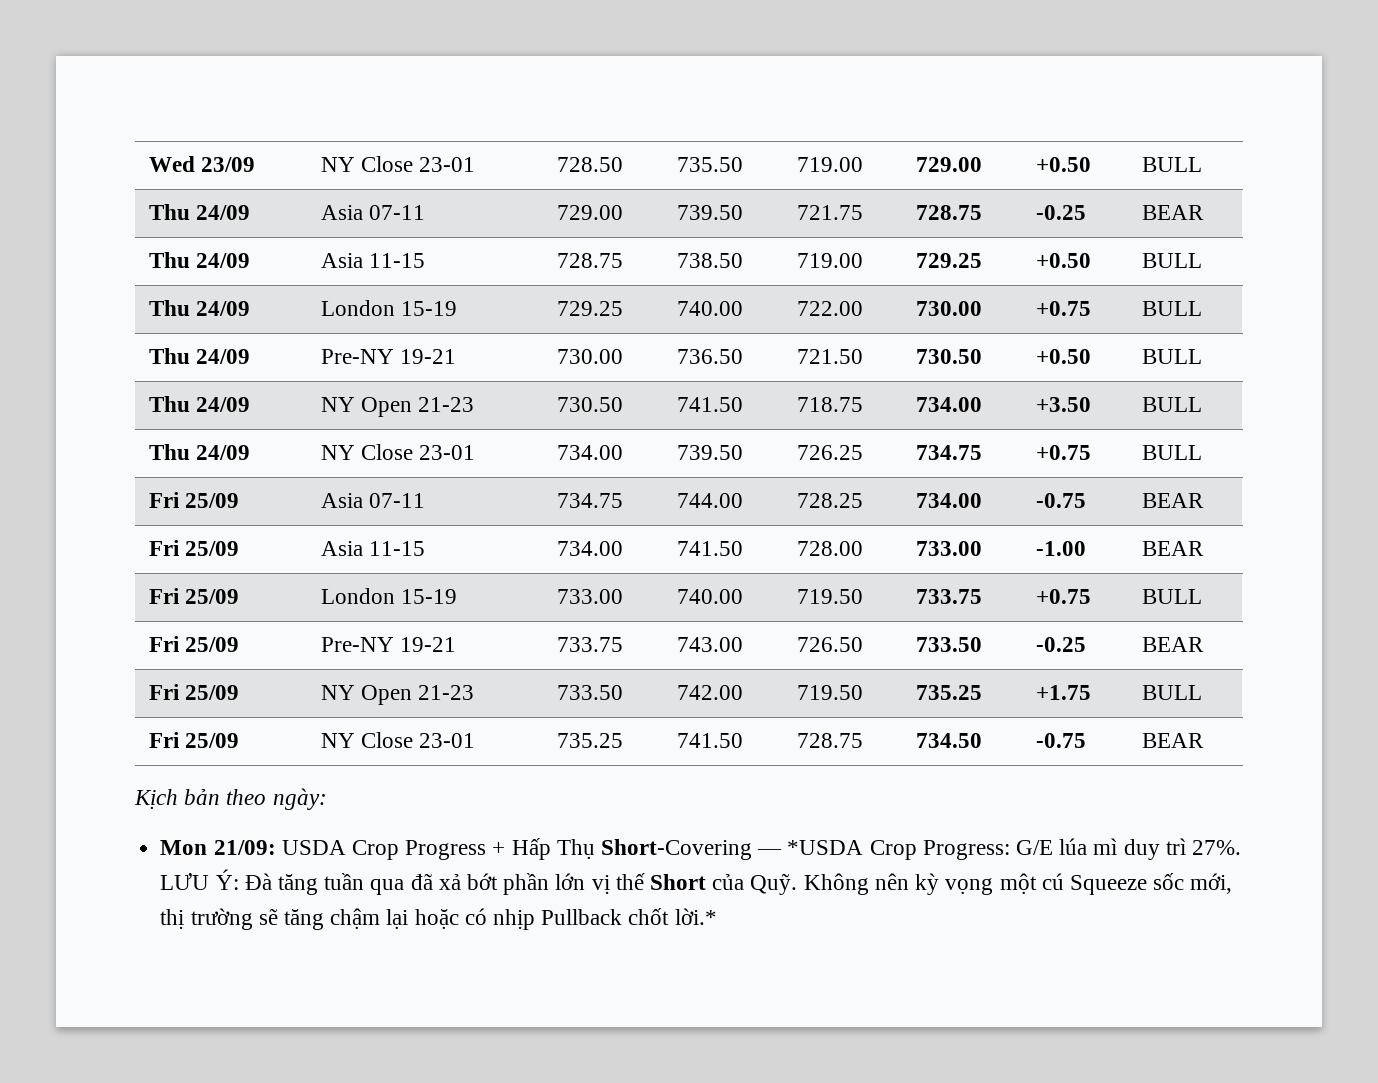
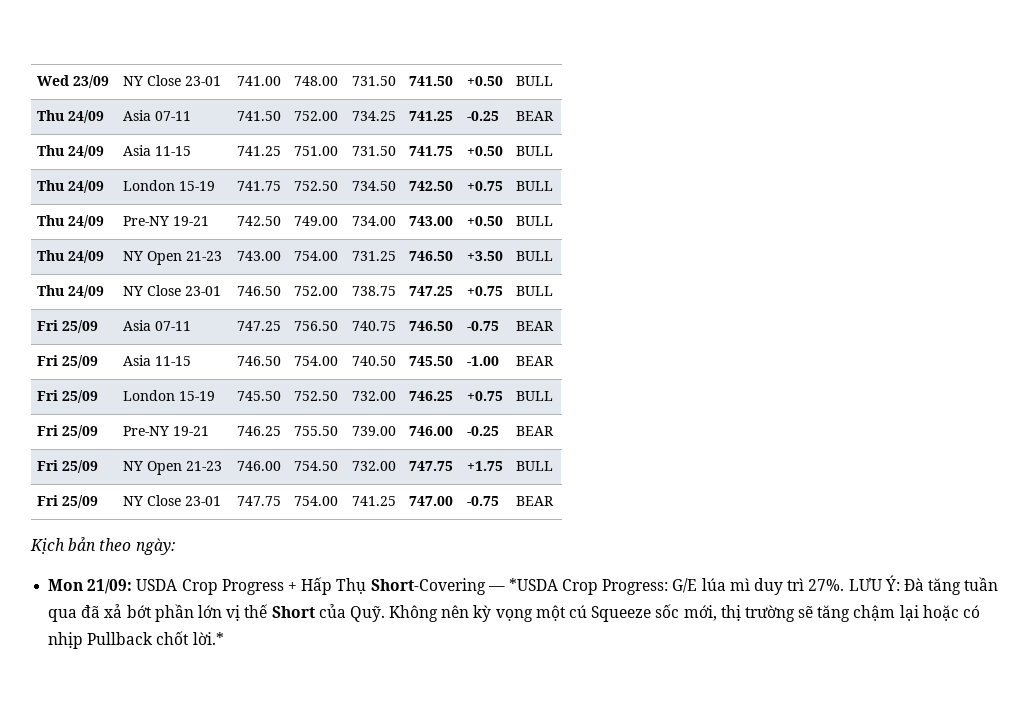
- Wed 23/09 | NY Close 23-01 | 728.50 | 735.50 | 719.00 | 729.00 | +0.50 | BULL
+ Wed 23/09 | NY Close 23-01 | 741.00 | 748.00 | 731.50 | 741.50 | +0.50 | BULL
- Thu 24/09 | Asia 07-11 | 729.00 | 739.50 | 721.75 | 728.75 | -0.25 | BEAR
+ Thu 24/09 | Asia 07-11 | 741.50 | 752.00 | 734.25 | 741.25 | -0.25 | BEAR
- Thu 24/09 | Asia 11-15 | 728.75 | 738.50 | 719.00 | 729.25 | +0.50 | BULL
+ Thu 24/09 | Asia 11-15 | 741.25 | 751.00 | 731.50 | 741.75 | +0.50 | BULL
- Thu 24/09 | London 15-19 | 729.25 | 740.00 | 722.00 | 730.00 | +0.75 | BULL
+ Thu 24/09 | London 15-19 | 741.75 | 752.50 | 734.50 | 742.50 | +0.75 | BULL
- Thu 24/09 | Pre-NY 19-21 | 730.00 | 736.50 | 721.50 | 730.50 | +0.50 | BULL
+ Thu 24/09 | Pre-NY 19-21 | 742.50 | 749.00 | 734.00 | 743.00 | +0.50 | BULL
- Thu 24/09 | NY Open 21-23 | 730.50 | 741.50 | 718.75 | 734.00 | +3.50 | BULL
+ Thu 24/09 | NY Open 21-23 | 743.00 | 754.00 | 731.25 | 746.50 | +3.50 | BULL
- Thu 24/09 | NY Close 23-01 | 734.00 | 739.50 | 726.25 | 734.75 | +0.75 | BULL
+ Thu 24/09 | NY Close 23-01 | 746.50 | 752.00 | 738.75 | 747.25 | +0.75 | BULL
- Fri 25/09 | Asia 07-11 | 734.75 | 744.00 | 728.25 | 734.00 | -0.75 | BEAR
+ Fri 25/09 | Asia 07-11 | 747.25 | 756.50 | 740.75 | 746.50 | -0.75 | BEAR
- Fri 25/09 | Asia 11-15 | 734.00 | 741.50 | 728.00 | 733.00 | -1.00 | BEAR
+ Fri 25/09 | Asia 11-15 | 746.50 | 754.00 | 740.50 | 745.50 | -1.00 | BEAR
- Fri 25/09 | London 15-19 | 733.00 | 740.00 | 719.50 | 733.75 | +0.75 | BULL
+ Fri 25/09 | London 15-19 | 745.50 | 752.50 | 732.00 | 746.25 | +0.75 | BULL
- Fri 25/09 | Pre-NY 19-21 | 733.75 | 743.00 | 726.50 | 733.50 | -0.25 | BEAR
+ Fri 25/09 | Pre-NY 19-21 | 746.25 | 755.50 | 739.00 | 746.00 | -0.25 | BEAR
- Fri 25/09 | NY Open 21-23 | 733.50 | 742.00 | 719.50 | 735.25 | +1.75 | BULL
+ Fri 25/09 | NY Open 21-23 | 746.00 | 754.50 | 732.00 | 747.75 | +1.75 | BULL
- Fri 25/09 | NY Close 23-01 | 735.25 | 741.50 | 728.75 | 734.50 | -0.75 | BEAR
+ Fri 25/09 | NY Close 23-01 | 747.75 | 754.00 | 741.25 | 747.00 | -0.75 | BEAR

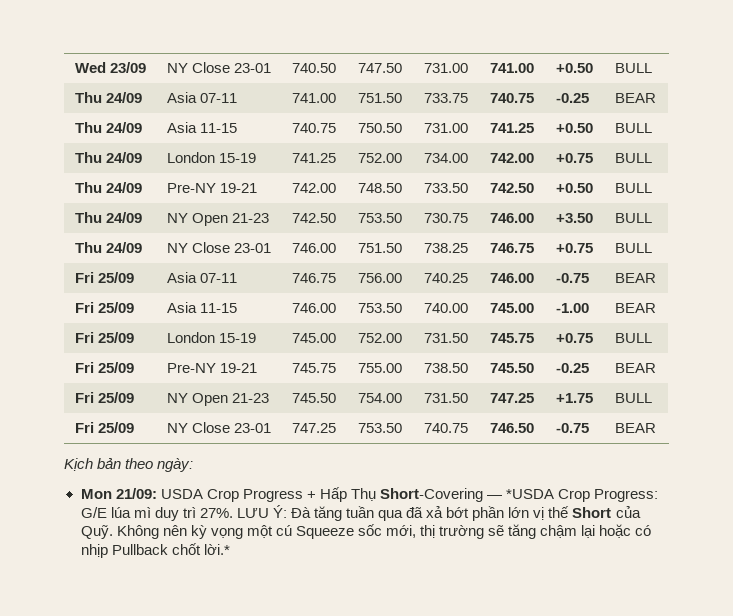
- Wed 23/09 | NY Close 23-01 | 741.00 | 748.00 | 731.50 | 741.50 | +0.50 | BULL
+ Wed 23/09 | NY Close 23-01 | 740.50 | 747.50 | 731.00 | 741.00 | +0.50 | BULL
- Thu 24/09 | Asia 07-11 | 741.50 | 752.00 | 734.25 | 741.25 | -0.25 | BEAR
+ Thu 24/09 | Asia 07-11 | 741.00 | 751.50 | 733.75 | 740.75 | -0.25 | BEAR
- Thu 24/09 | Asia 11-15 | 741.25 | 751.00 | 731.50 | 741.75 | +0.50 | BULL
+ Thu 24/09 | Asia 11-15 | 740.75 | 750.50 | 731.00 | 741.25 | +0.50 | BULL
- Thu 24/09 | London 15-19 | 741.75 | 752.50 | 734.50 | 742.50 | +0.75 | BULL
+ Thu 24/09 | London 15-19 | 741.25 | 752.00 | 734.00 | 742.00 | +0.75 | BULL
- Thu 24/09 | Pre-NY 19-21 | 742.50 | 749.00 | 734.00 | 743.00 | +0.50 | BULL
+ Thu 24/09 | Pre-NY 19-21 | 742.00 | 748.50 | 733.50 | 742.50 | +0.50 | BULL
- Thu 24/09 | NY Open 21-23 | 743.00 | 754.00 | 731.25 | 746.50 | +3.50 | BULL
+ Thu 24/09 | NY Open 21-23 | 742.50 | 753.50 | 730.75 | 746.00 | +3.50 | BULL
- Thu 24/09 | NY Close 23-01 | 746.50 | 752.00 | 738.75 | 747.25 | +0.75 | BULL
+ Thu 24/09 | NY Close 23-01 | 746.00 | 751.50 | 738.25 | 746.75 | +0.75 | BULL
- Fri 25/09 | Asia 07-11 | 747.25 | 756.50 | 740.75 | 746.50 | -0.75 | BEAR
+ Fri 25/09 | Asia 07-11 | 746.75 | 756.00 | 740.25 | 746.00 | -0.75 | BEAR
- Fri 25/09 | Asia 11-15 | 746.50 | 754.00 | 740.50 | 745.50 | -1.00 | BEAR
+ Fri 25/09 | Asia 11-15 | 746.00 | 753.50 | 740.00 | 745.00 | -1.00 | BEAR
- Fri 25/09 | London 15-19 | 745.50 | 752.50 | 732.00 | 746.25 | +0.75 | BULL
+ Fri 25/09 | London 15-19 | 745.00 | 752.00 | 731.50 | 745.75 | +0.75 | BULL
- Fri 25/09 | Pre-NY 19-21 | 746.25 | 755.50 | 739.00 | 746.00 | -0.25 | BEAR
+ Fri 25/09 | Pre-NY 19-21 | 745.75 | 755.00 | 738.50 | 745.50 | -0.25 | BEAR
- Fri 25/09 | NY Open 21-23 | 746.00 | 754.50 | 732.00 | 747.75 | +1.75 | BULL
+ Fri 25/09 | NY Open 21-23 | 745.50 | 754.00 | 731.50 | 747.25 | +1.75 | BULL
- Fri 25/09 | NY Close 23-01 | 747.75 | 754.00 | 741.25 | 747.00 | -0.75 | BEAR
+ Fri 25/09 | NY Close 23-01 | 747.25 | 753.50 | 740.75 | 746.50 | -0.75 | BEAR

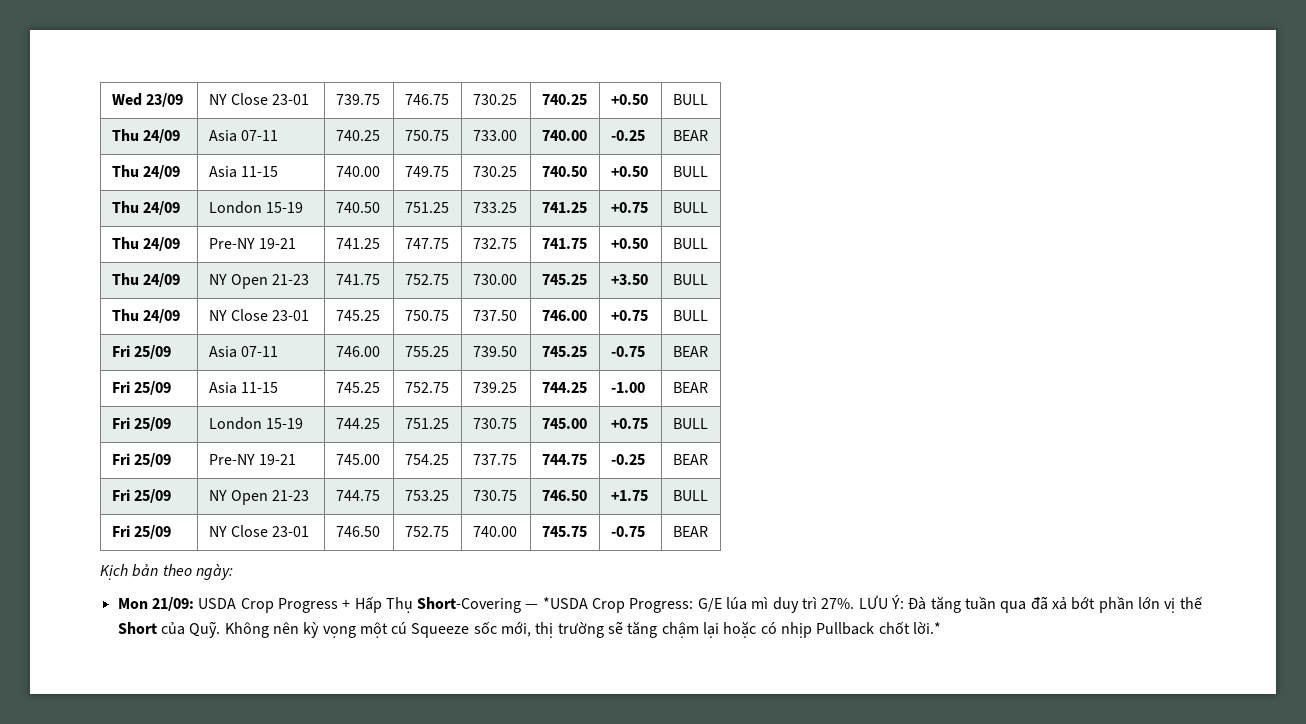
- Wed 23/09 | NY Close 23-01 | 740.50 | 747.50 | 731.00 | 741.00 | +0.50 | BULL
+ Wed 23/09 | NY Close 23-01 | 739.75 | 746.75 | 730.25 | 740.25 | +0.50 | BULL
- Thu 24/09 | Asia 07-11 | 741.00 | 751.50 | 733.75 | 740.75 | -0.25 | BEAR
+ Thu 24/09 | Asia 07-11 | 740.25 | 750.75 | 733.00 | 740.00 | -0.25 | BEAR
- Thu 24/09 | Asia 11-15 | 740.75 | 750.50 | 731.00 | 741.25 | +0.50 | BULL
+ Thu 24/09 | Asia 11-15 | 740.00 | 749.75 | 730.25 | 740.50 | +0.50 | BULL
- Thu 24/09 | London 15-19 | 741.25 | 752.00 | 734.00 | 742.00 | +0.75 | BULL
+ Thu 24/09 | London 15-19 | 740.50 | 751.25 | 733.25 | 741.25 | +0.75 | BULL
- Thu 24/09 | Pre-NY 19-21 | 742.00 | 748.50 | 733.50 | 742.50 | +0.50 | BULL
+ Thu 24/09 | Pre-NY 19-21 | 741.25 | 747.75 | 732.75 | 741.75 | +0.50 | BULL
- Thu 24/09 | NY Open 21-23 | 742.50 | 753.50 | 730.75 | 746.00 | +3.50 | BULL
+ Thu 24/09 | NY Open 21-23 | 741.75 | 752.75 | 730.00 | 745.25 | +3.50 | BULL
- Thu 24/09 | NY Close 23-01 | 746.00 | 751.50 | 738.25 | 746.75 | +0.75 | BULL
+ Thu 24/09 | NY Close 23-01 | 745.25 | 750.75 | 737.50 | 746.00 | +0.75 | BULL
- Fri 25/09 | Asia 07-11 | 746.75 | 756.00 | 740.25 | 746.00 | -0.75 | BEAR
+ Fri 25/09 | Asia 07-11 | 746.00 | 755.25 | 739.50 | 745.25 | -0.75 | BEAR
- Fri 25/09 | Asia 11-15 | 746.00 | 753.50 | 740.00 | 745.00 | -1.00 | BEAR
+ Fri 25/09 | Asia 11-15 | 745.25 | 752.75 | 739.25 | 744.25 | -1.00 | BEAR
- Fri 25/09 | London 15-19 | 745.00 | 752.00 | 731.50 | 745.75 | +0.75 | BULL
+ Fri 25/09 | London 15-19 | 744.25 | 751.25 | 730.75 | 745.00 | +0.75 | BULL
- Fri 25/09 | Pre-NY 19-21 | 745.75 | 755.00 | 738.50 | 745.50 | -0.25 | BEAR
+ Fri 25/09 | Pre-NY 19-21 | 745.00 | 754.25 | 737.75 | 744.75 | -0.25 | BEAR
- Fri 25/09 | NY Open 21-23 | 745.50 | 754.00 | 731.50 | 747.25 | +1.75 | BULL
+ Fri 25/09 | NY Open 21-23 | 744.75 | 753.25 | 730.75 | 746.50 | +1.75 | BULL
- Fri 25/09 | NY Close 23-01 | 747.25 | 753.50 | 740.75 | 746.50 | -0.75 | BEAR
+ Fri 25/09 | NY Close 23-01 | 746.50 | 752.75 | 740.00 | 745.75 | -0.75 | BEAR

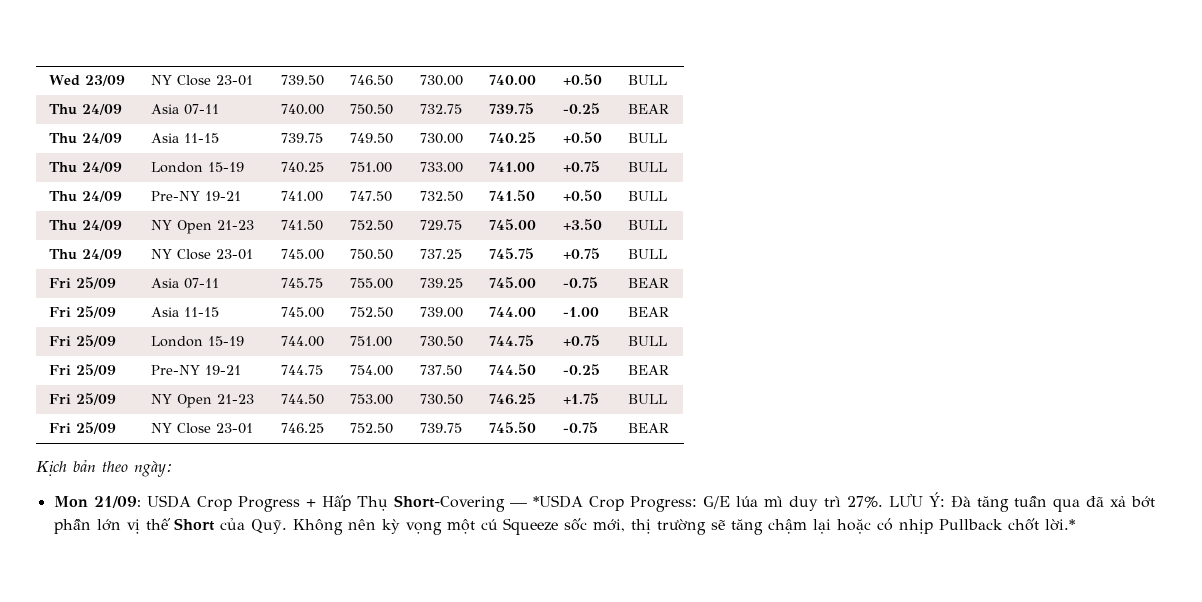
- Wed 23/09 | NY Close 23-01 | 739.75 | 746.75 | 730.25 | 740.25 | +0.50 | BULL
+ Wed 23/09 | NY Close 23-01 | 739.50 | 746.50 | 730.00 | 740.00 | +0.50 | BULL
- Thu 24/09 | Asia 07-11 | 740.25 | 750.75 | 733.00 | 740.00 | -0.25 | BEAR
+ Thu 24/09 | Asia 07-11 | 740.00 | 750.50 | 732.75 | 739.75 | -0.25 | BEAR
- Thu 24/09 | Asia 11-15 | 740.00 | 749.75 | 730.25 | 740.50 | +0.50 | BULL
+ Thu 24/09 | Asia 11-15 | 739.75 | 749.50 | 730.00 | 740.25 | +0.50 | BULL
- Thu 24/09 | London 15-19 | 740.50 | 751.25 | 733.25 | 741.25 | +0.75 | BULL
+ Thu 24/09 | London 15-19 | 740.25 | 751.00 | 733.00 | 741.00 | +0.75 | BULL
- Thu 24/09 | Pre-NY 19-21 | 741.25 | 747.75 | 732.75 | 741.75 | +0.50 | BULL
+ Thu 24/09 | Pre-NY 19-21 | 741.00 | 747.50 | 732.50 | 741.50 | +0.50 | BULL
- Thu 24/09 | NY Open 21-23 | 741.75 | 752.75 | 730.00 | 745.25 | +3.50 | BULL
+ Thu 24/09 | NY Open 21-23 | 741.50 | 752.50 | 729.75 | 745.00 | +3.50 | BULL
- Thu 24/09 | NY Close 23-01 | 745.25 | 750.75 | 737.50 | 746.00 | +0.75 | BULL
+ Thu 24/09 | NY Close 23-01 | 745.00 | 750.50 | 737.25 | 745.75 | +0.75 | BULL
- Fri 25/09 | Asia 07-11 | 746.00 | 755.25 | 739.50 | 745.25 | -0.75 | BEAR
+ Fri 25/09 | Asia 07-11 | 745.75 | 755.00 | 739.25 | 745.00 | -0.75 | BEAR
- Fri 25/09 | Asia 11-15 | 745.25 | 752.75 | 739.25 | 744.25 | -1.00 | BEAR
+ Fri 25/09 | Asia 11-15 | 745.00 | 752.50 | 739.00 | 744.00 | -1.00 | BEAR
- Fri 25/09 | London 15-19 | 744.25 | 751.25 | 730.75 | 745.00 | +0.75 | BULL
+ Fri 25/09 | London 15-19 | 744.00 | 751.00 | 730.50 | 744.75 | +0.75 | BULL
- Fri 25/09 | Pre-NY 19-21 | 745.00 | 754.25 | 737.75 | 744.75 | -0.25 | BEAR
+ Fri 25/09 | Pre-NY 19-21 | 744.75 | 754.00 | 737.50 | 744.50 | -0.25 | BEAR
- Fri 25/09 | NY Open 21-23 | 744.75 | 753.25 | 730.75 | 746.50 | +1.75 | BULL
+ Fri 25/09 | NY Open 21-23 | 744.50 | 753.00 | 730.50 | 746.25 | +1.75 | BULL
- Fri 25/09 | NY Close 23-01 | 746.50 | 752.75 | 740.00 | 745.75 | -0.75 | BEAR
+ Fri 25/09 | NY Close 23-01 | 746.25 | 752.50 | 739.75 | 745.50 | -0.75 | BEAR

